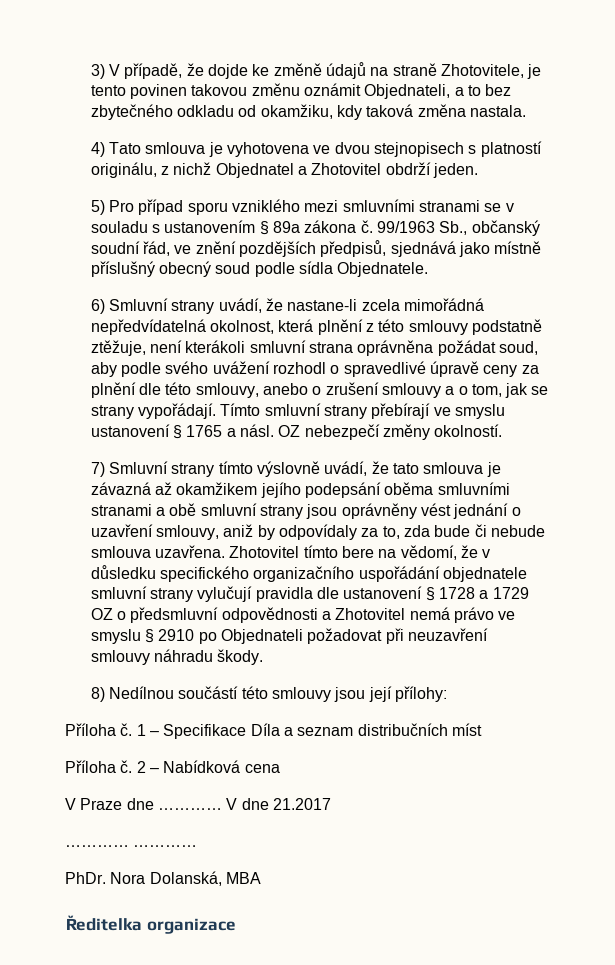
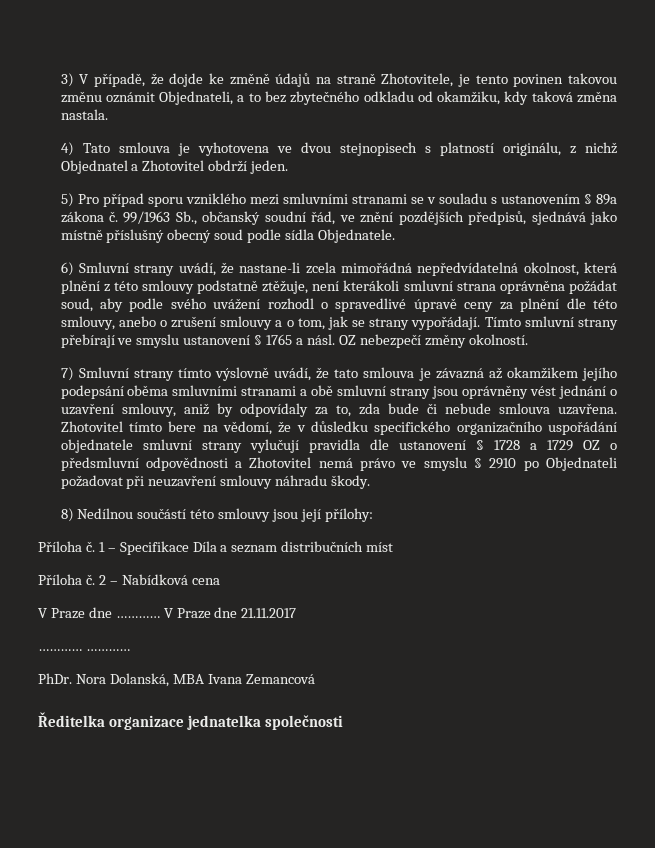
- V dne 21.2017
+ V Praze dne 21.11.2017
- Nora Dolanská, MBA
+ Nora Dolanská, MBA Ivana Zemancová
- Ředitelka organizace
+ Ředitelka organizace jednatelka společnosti

